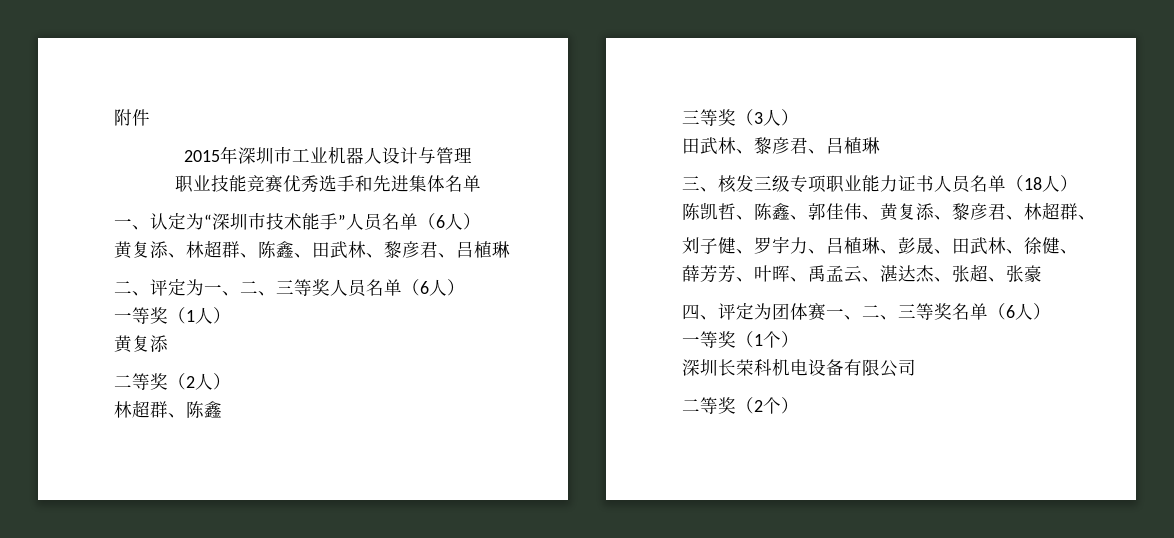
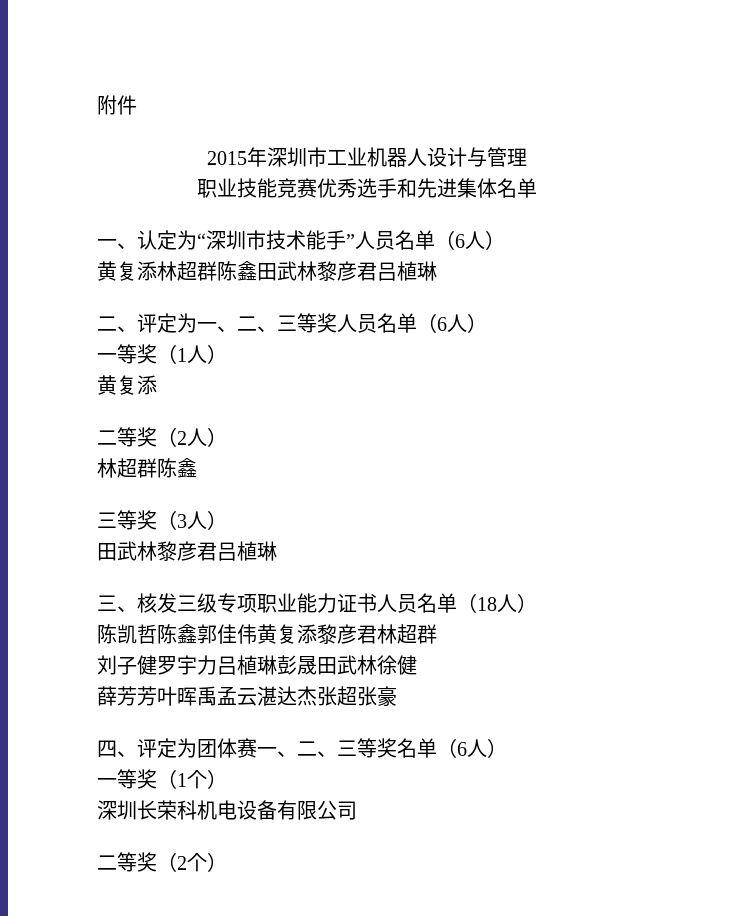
- 黄复添、林超群、陈鑫、田武林、黎彦君、吕植琳
+ 黄复添林超群陈鑫田武林黎彦君吕植琳
  二等奖（2人）
- 林超群、陈鑫
+ 林超群陈鑫
  三等奖（3人）
- 田武林、黎彦君、吕植琳
+ 田武林黎彦君吕植琳
- 陈凯哲、陈鑫、郭佳伟、黄复添、黎彦君、林超群、
+ 陈凯哲陈鑫郭佳伟黄复添黎彦君林超群
- 刘子健、罗宇力、吕植琳、彭晟、田武林、徐健、
+ 刘子健罗宇力吕植琳彭晟田武林徐健
- 薛芳芳、叶晖、禹孟云、湛达杰、张超、张豪
+ 薛芳芳叶晖禹孟云湛达杰张超张豪

